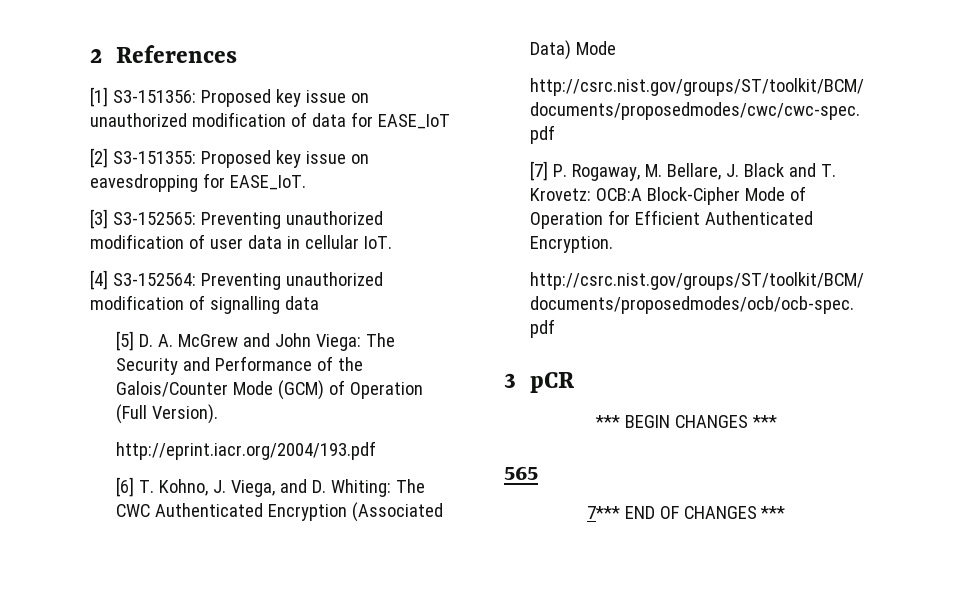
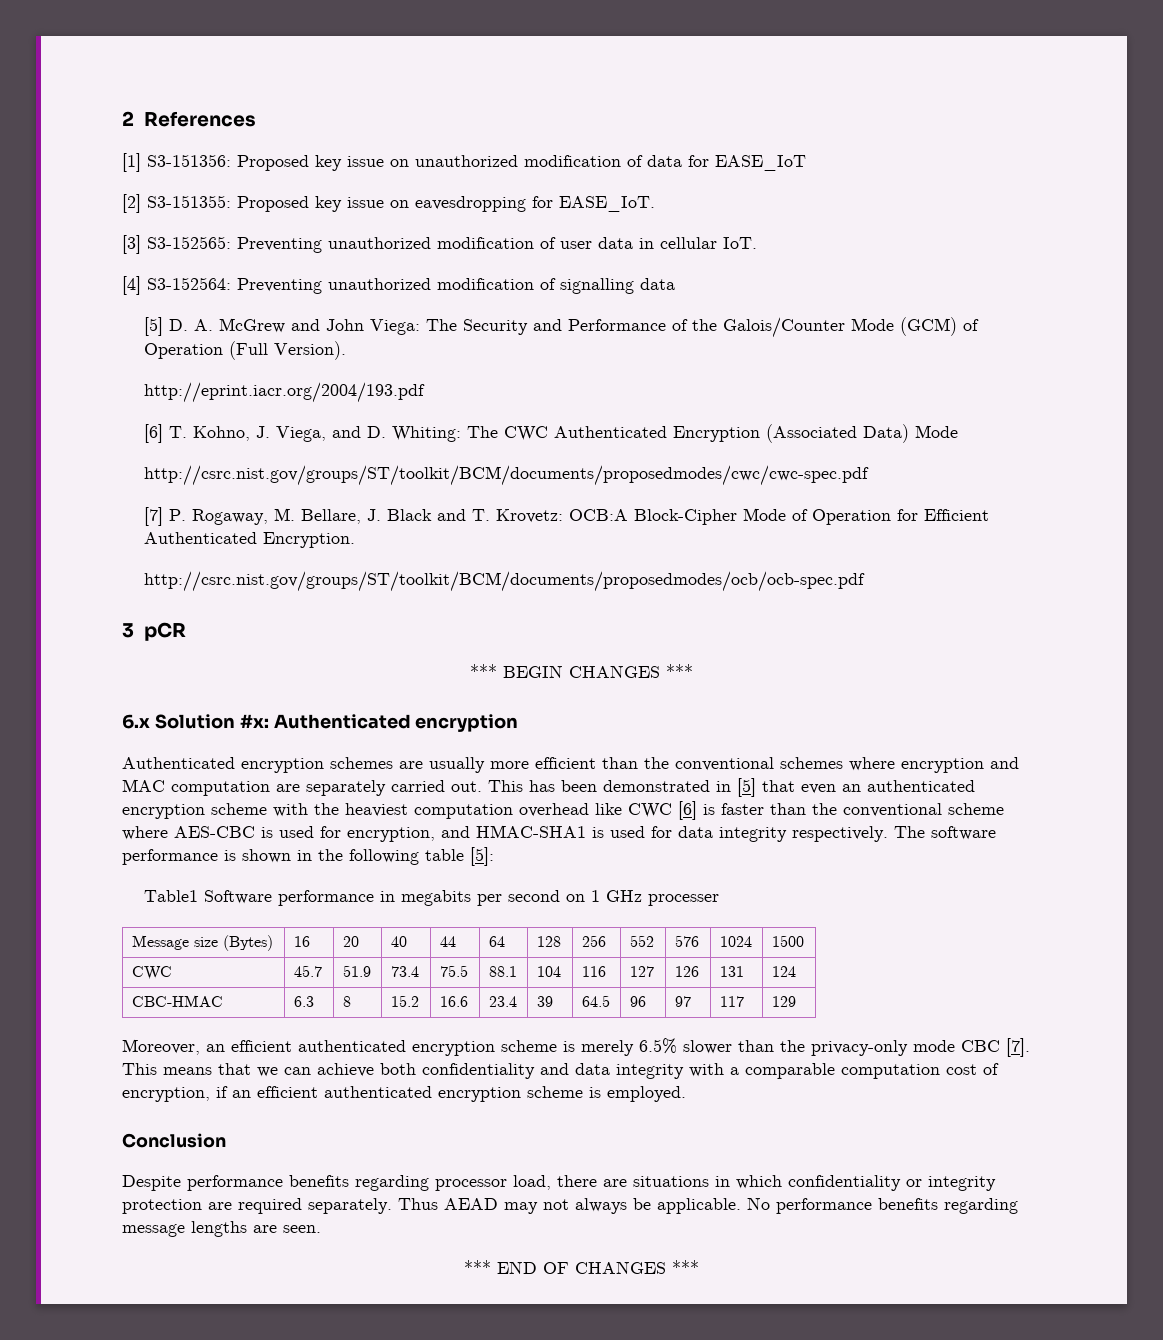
- 565
- 7*** END OF CHANGES ***
+ 6.x Solution #x: Authenticated encryption
+ Authenticated encryption schemes are usually more efficient than the conventional schemes where encryption and MAC computation are separately carried out. This has been demonstrated in [5] that even an authenticated encryption scheme with the heaviest computation overhead like CWC [6] is faster than the conventional scheme where AES-CBC is used for encryption, and HMAC-SHA1 is used for data integrity respectively. The software performance is shown in the following table [5]:
+ Table1 Software performance in megabits per second on 1 GHz processer
+ Message size (Bytes) | 16 | 20 | 40 | 44 | 64 | 128 | 256 | 552 | 576 | 1024 | 1500
+ CWC | 45.7 | 51.9 | 73.4 | 75.5 | 88.1 | 104 | 116 | 127 | 126 | 131 | 124
+ CBC-HMAC | 6.3 | 8 | 15.2 | 16.6 | 23.4 | 39 | 64.5 | 96 | 97 | 117 | 129
+ Moreover, an efficient authenticated encryption scheme is merely 6.5% slower than the privacy-only mode CBC [7]. This means that we can achieve both confidentiality and data integrity with a comparable computation cost of encryption, if an efficient authenticated encryption scheme is employed.
+ Conclusion
+ Despite performance benefits regarding processor load, there are situations in which confidentiality or integrity protection are required separately. Thus AEAD may not always be applicable. No performance benefits regarding message lengths are seen.
+ *** END OF CHANGES ***

